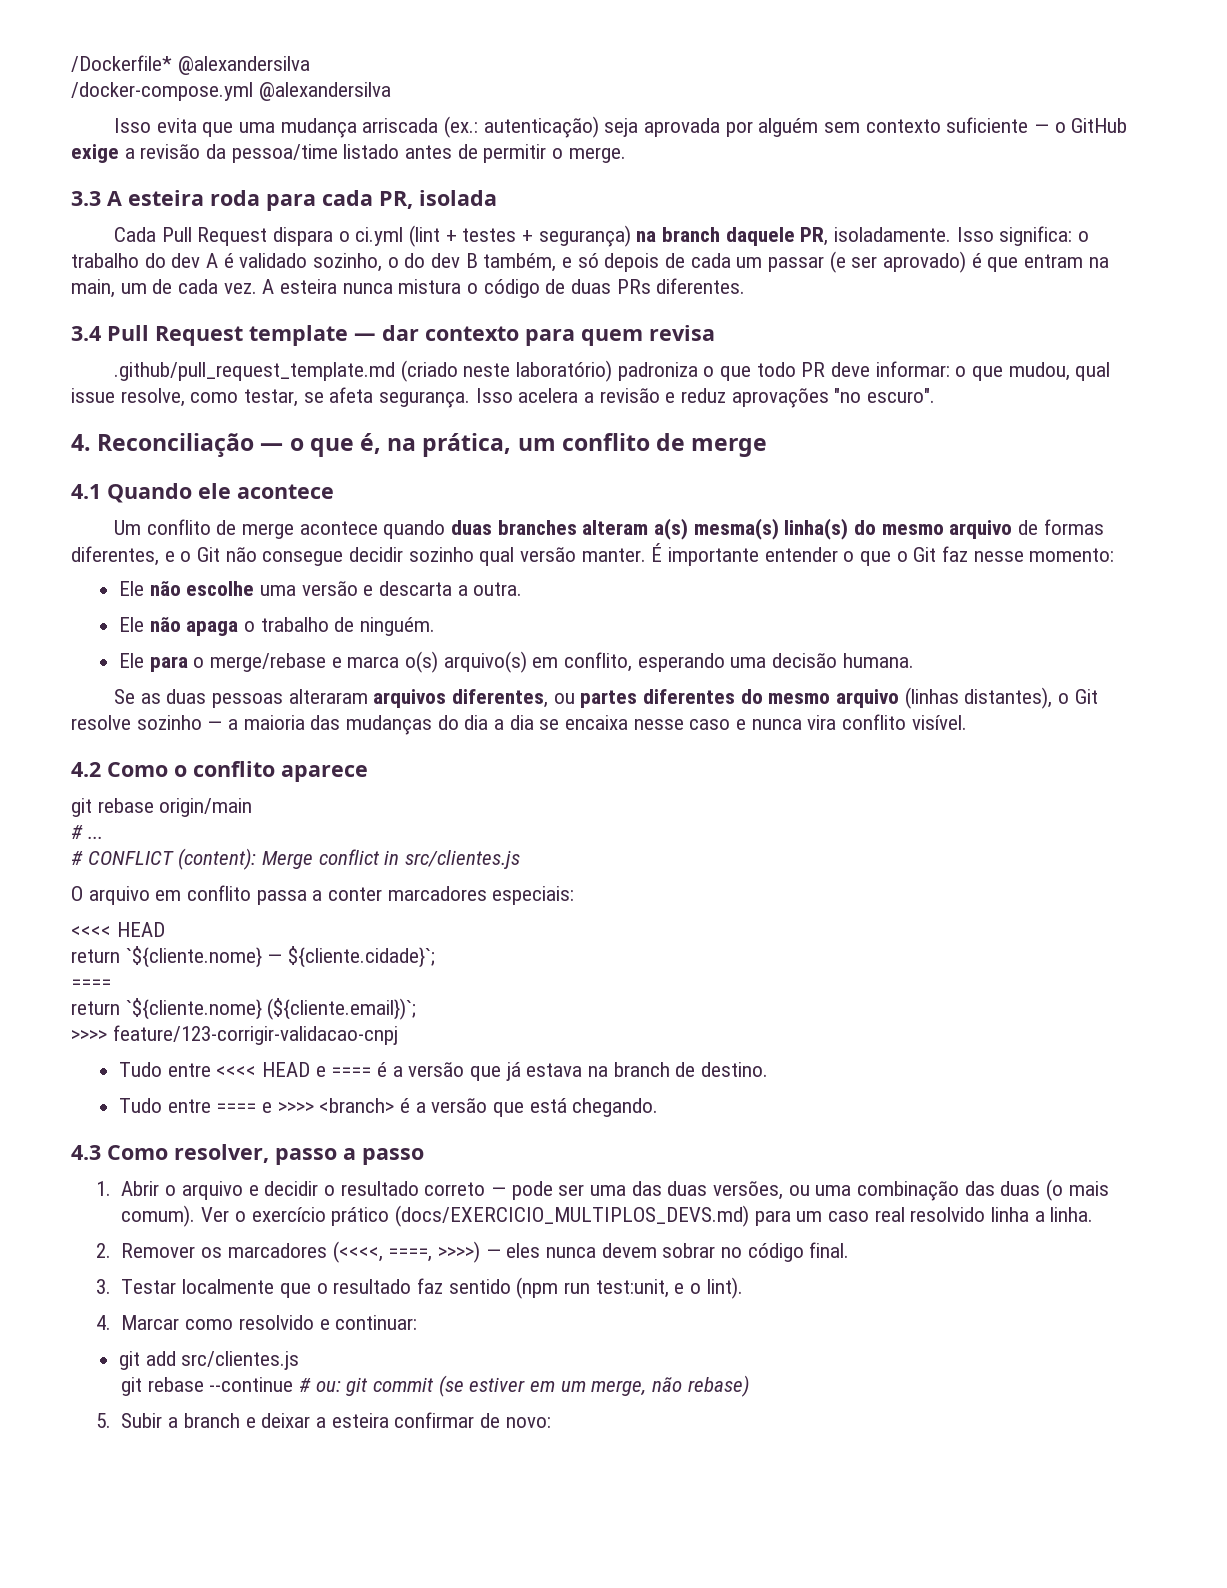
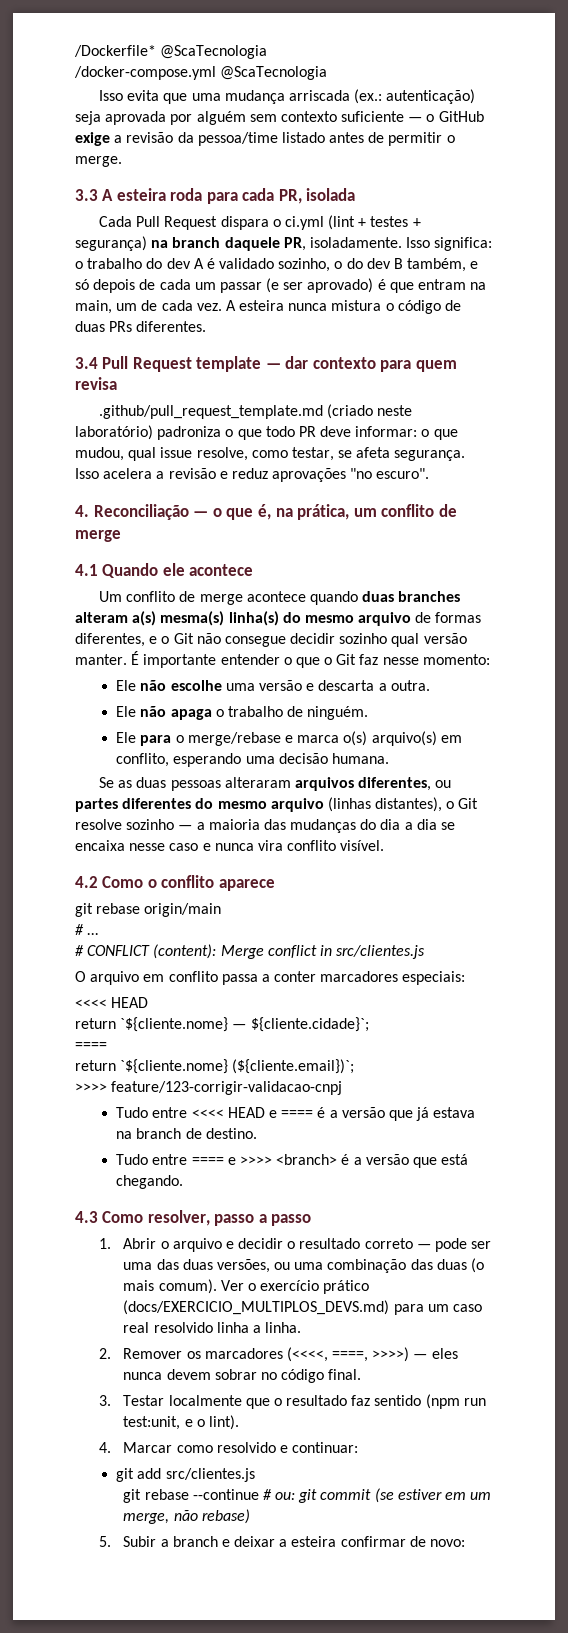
- /Dockerfile* @alexandersilva
+ /Dockerfile* @ScaTecnologia
- /docker-compose.yml @alexandersilva
+ /docker-compose.yml @ScaTecnologia

